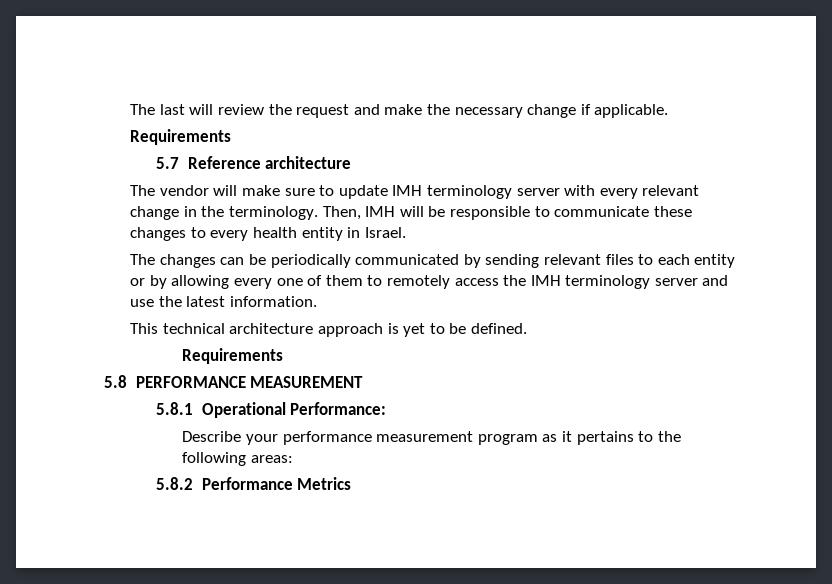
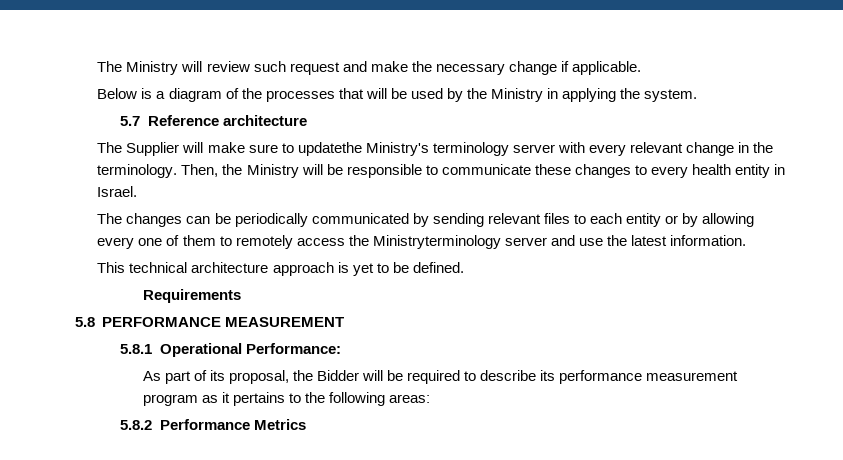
- The last will review the request and make the necessary change if applicable.
- Requirements
+ The Ministry will review such request and make the necessary change if applicable.
+ Below is a diagram of the processes that will be used by the Ministry in applying the system.
- The vendor will make sure to update IMH terminology server with every relevant change in the terminology.
+ The Supplier will make sure to updatethe Ministry's terminology server with every relevant change in the terminology.
- Then, IMH will be responsible to communicate these changes to every health entity in Israel.
+ Then, the Ministry will be responsible to communicate these changes to every health entity in Israel.
- The changes can be periodically communicated by sending relevant files to each entity or by allowing every one of them to remotely access the IMH terminology server and use the latest information.
+ The changes can be periodically communicated by sending relevant files to each entity or by allowing every one of them to remotely access the Ministryterminology server and use the latest information.
- Describe your performance measurement program as it pertains to the following areas:
+ As part of its proposal, the Bidder will be required to describe its performance measurement program as it pertains to the following areas:

